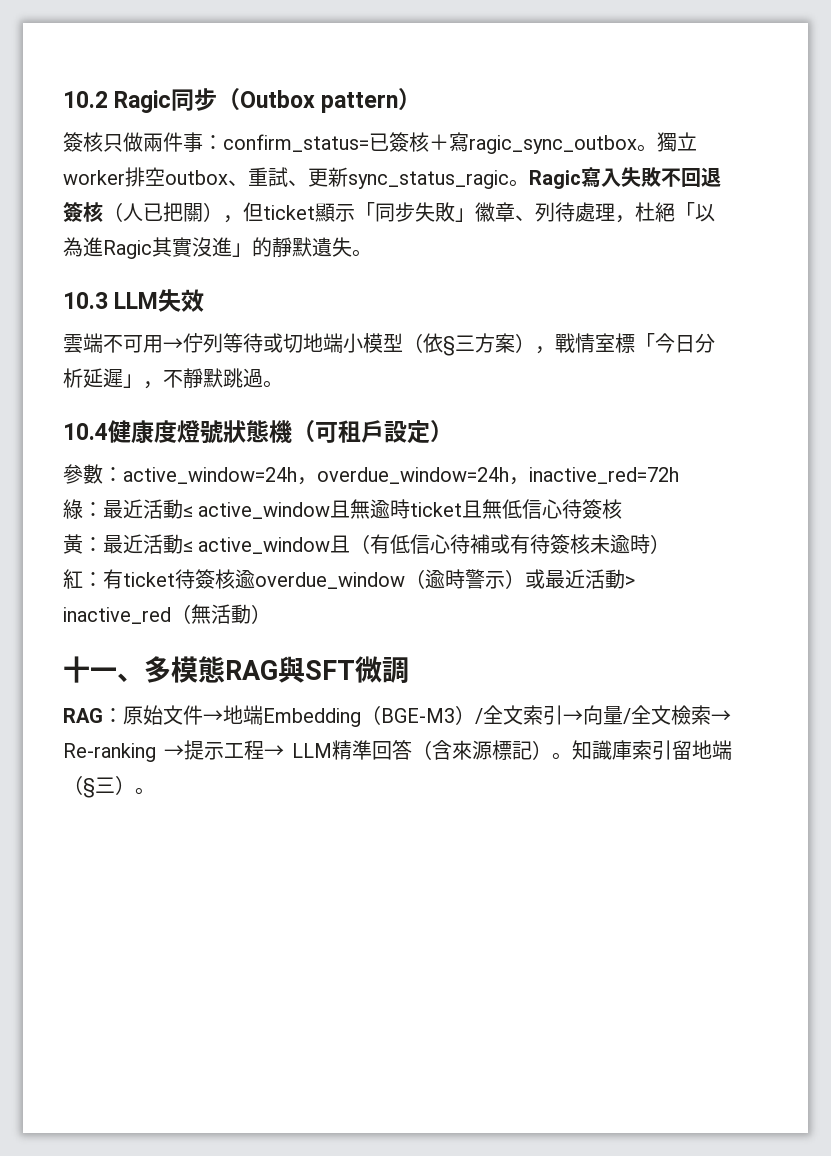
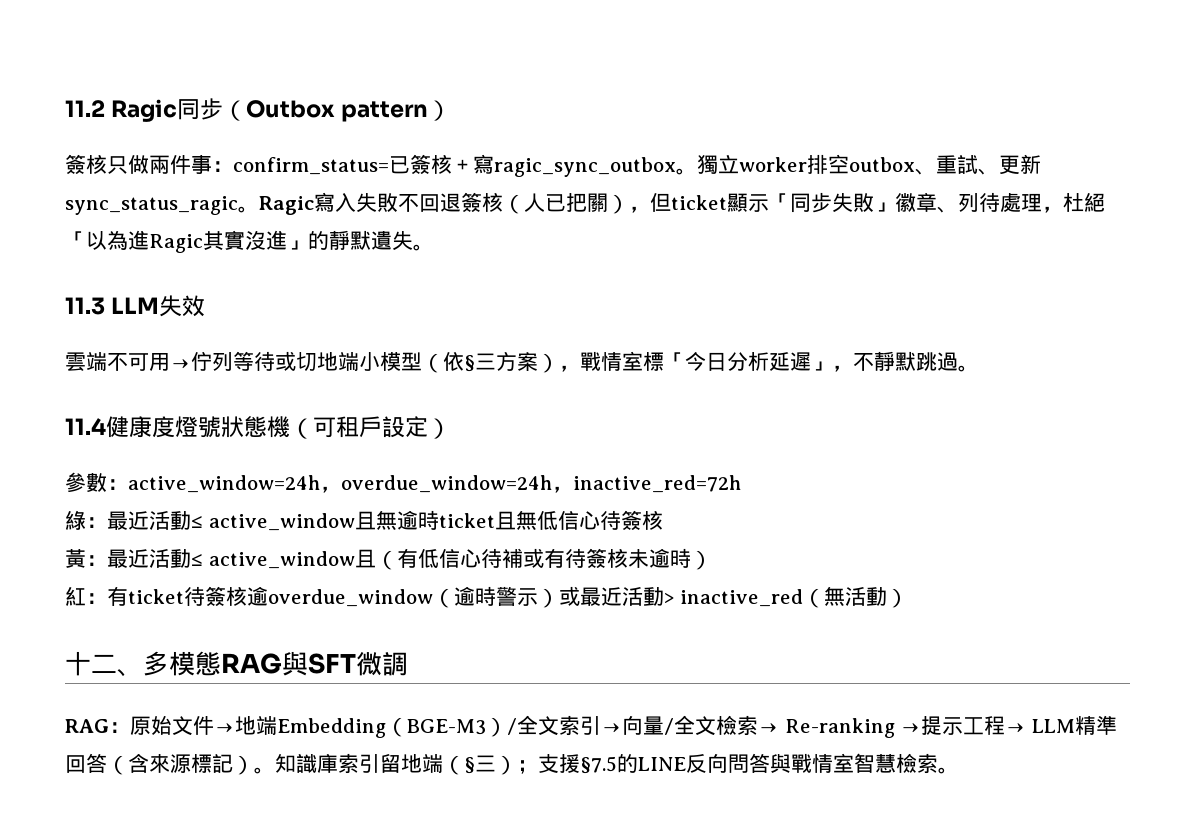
- 10.2 Ragic同步（Outbox pattern）
+ 11.2 Ragic同步（Outbox pattern）
- 10.3 LLM失效
+ 11.3 LLM失效
- 10.4健康度燈號狀態機（可租戶設定）
+ 11.4健康度燈號狀態機（可租戶設定）
- 十一、多模態RAG與SFT微調
+ 十二、多模態RAG與SFT微調
- 知識庫索引留地端（§三）。
+ 知識庫索引留地端（§三）；支援§7.5的LINE反向問答與戰情室智慧檢索。

